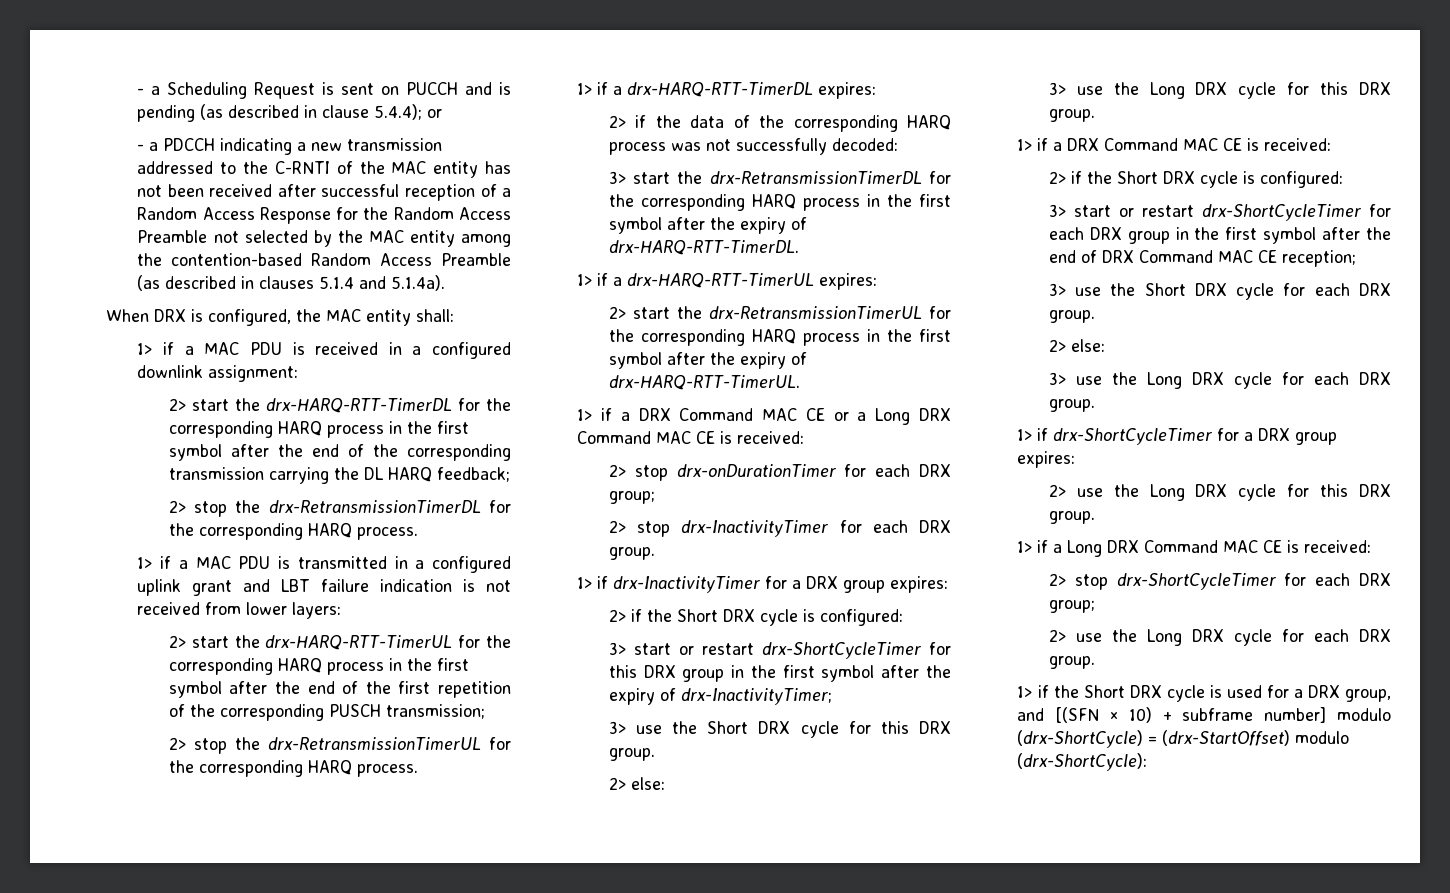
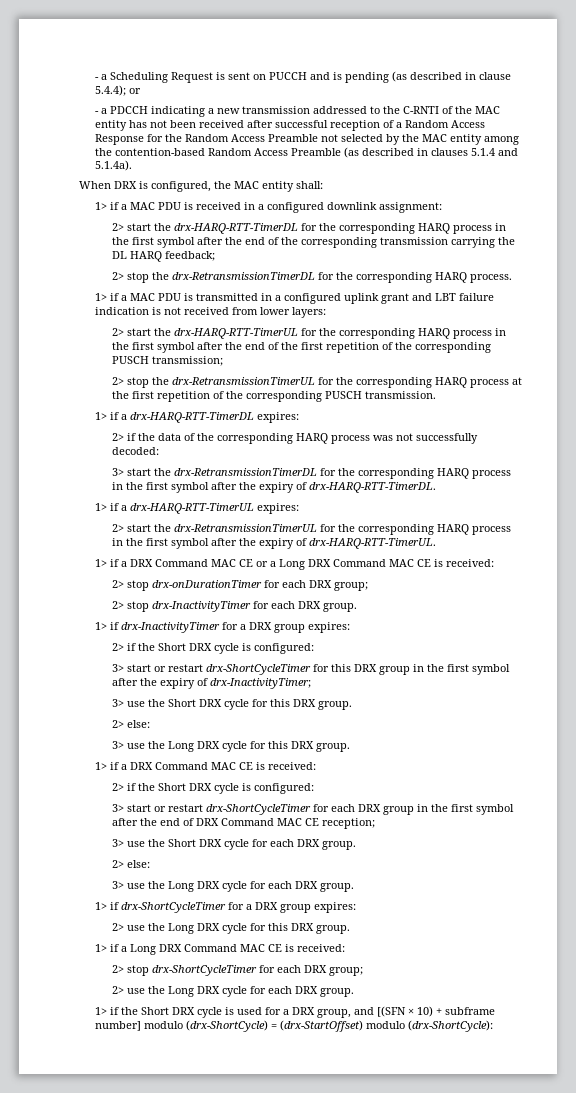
- 2> stop the drx-RetransmissionTimerUL for the corresponding HARQ process.
+ 2> stop the drx-RetransmissionTimerUL for the corresponding HARQ process at the first repetition of the corresponding PUSCH transmission.

